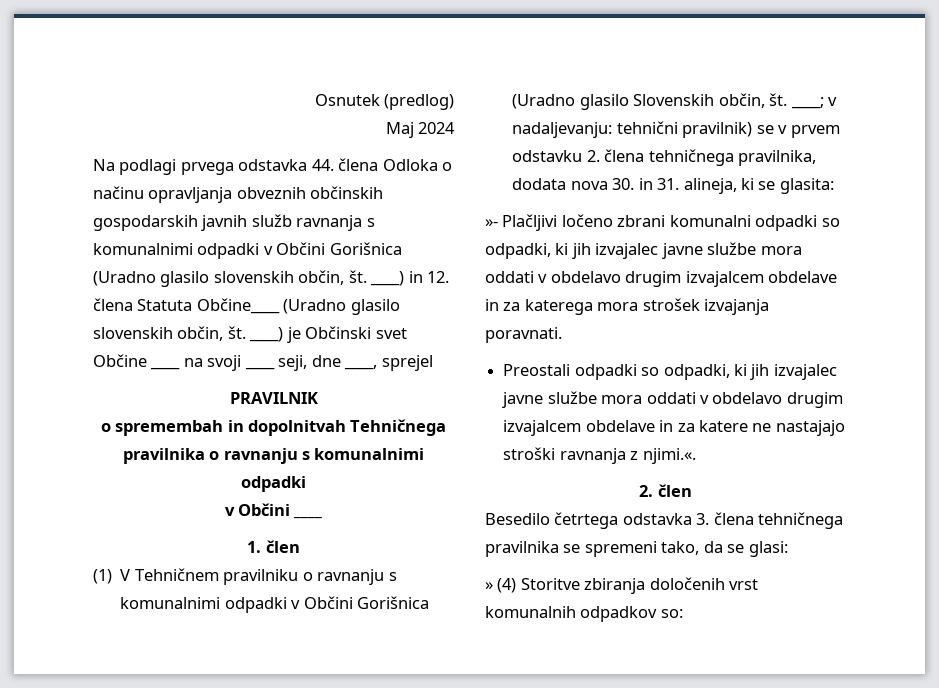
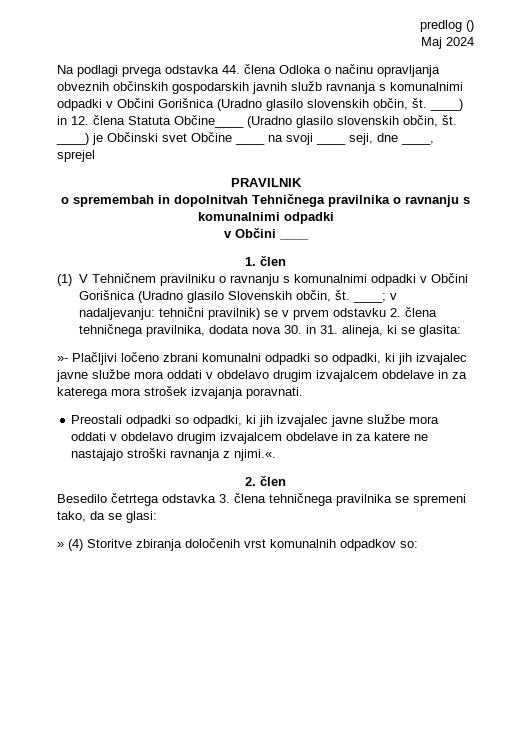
- Osnutek (predlog)
+ predlog ()

